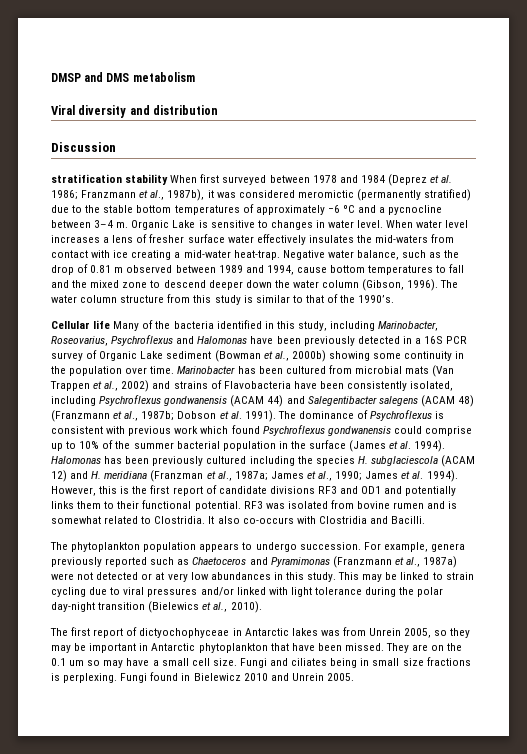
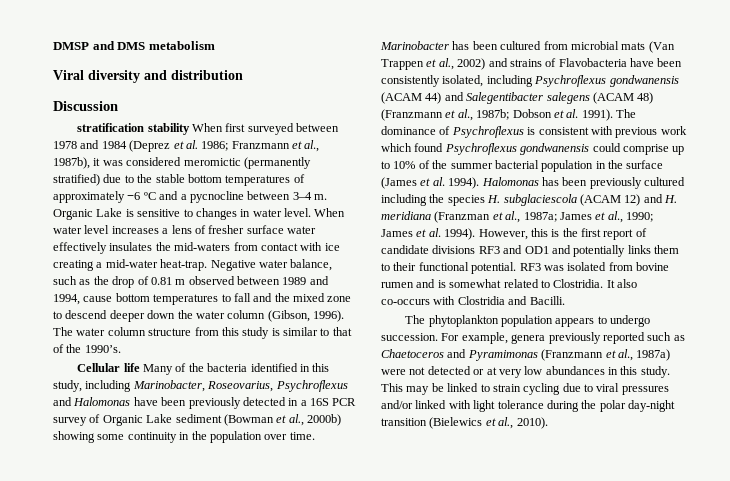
- The first report of dictyochophyceae in Antarctic lakes was from Unrein 2005, so they may be important in Antarctic phytoplankton that have been missed. They are on the 0.1 um so may have a small cell size. Fungi and ciliates being in small size fractions is perplexing. Fungi found in Bielewicz 2010 and Unrein 2005.

